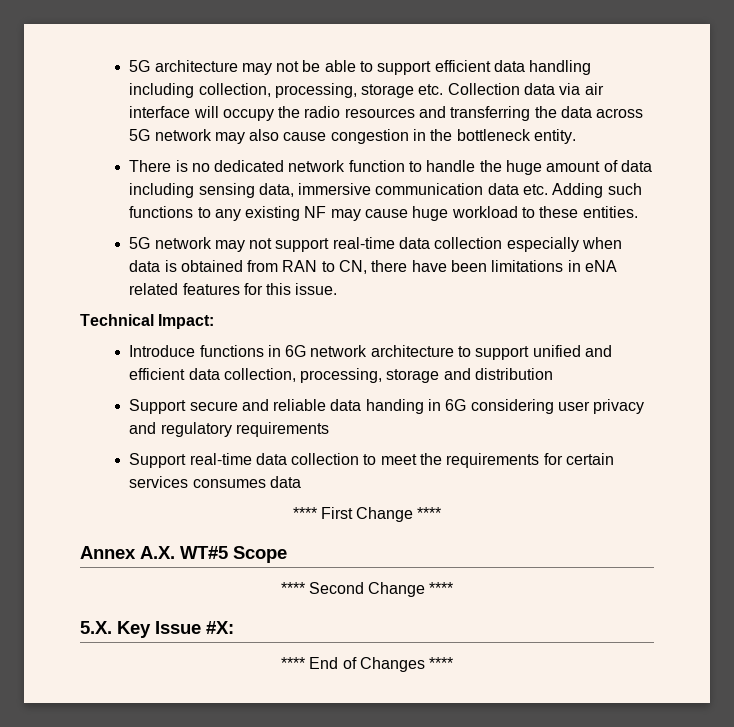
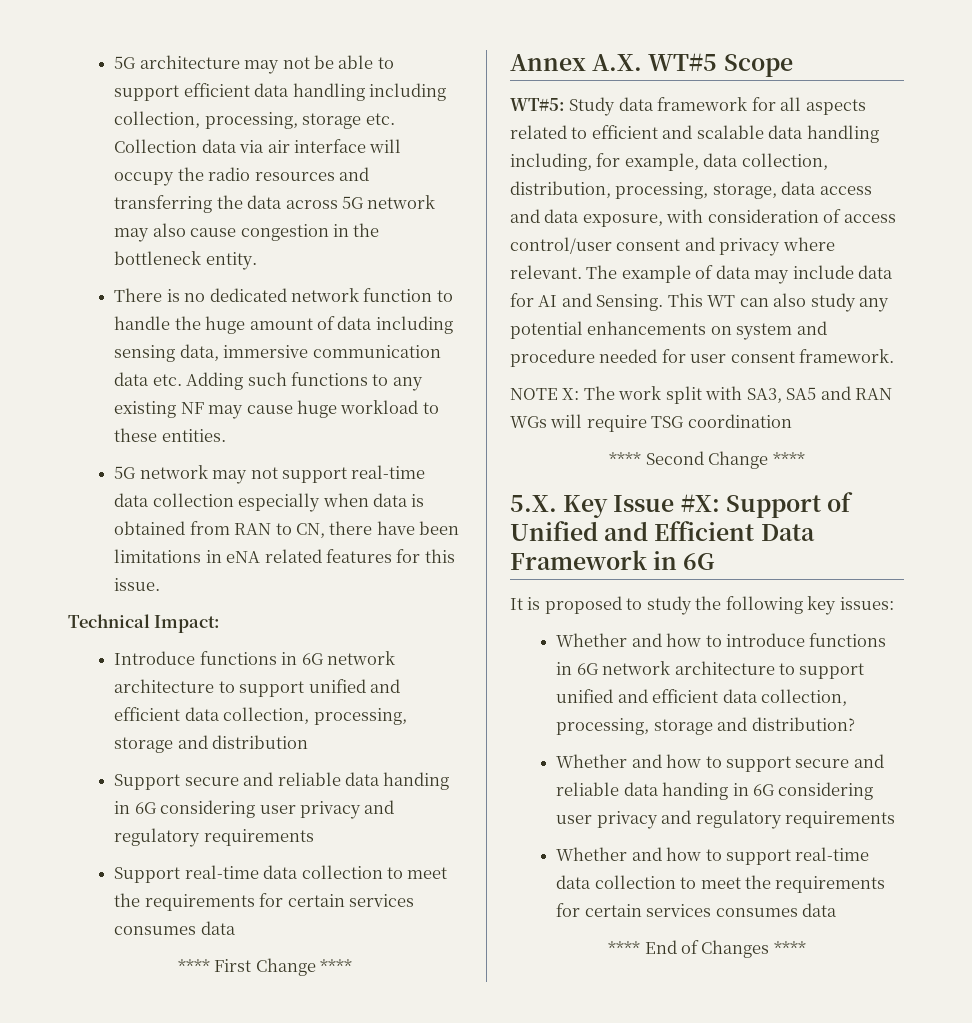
+ WT#5: Study data framework for all aspects related to efficient and scalable data handling including, for example, data collection, distribution, processing, storage, data access and data exposure, with consideration of access control/user consent and privacy where relevant. The example of data may include data for AI and Sensing. This WT can also study any potential enhancements on system and procedure needed for user consent framework.
+ NOTE X: The work split with SA3, SA5 and RAN WGs will require TSG coordination
- 5.X. Key Issue #X:
+ 5.X. Key Issue #X: Support of Unified and Efficient Data Framework in 6G
+ It is proposed to study the following key issues:
+ Whether and how to introduce functions in 6G network architecture to support unified and efficient data collection, processing, storage and distribution?
+ Whether and how to support secure and reliable data handing in 6G considering user privacy and regulatory requirements
+ Whether and how to support real-time data collection to meet the requirements for certain services consumes data

